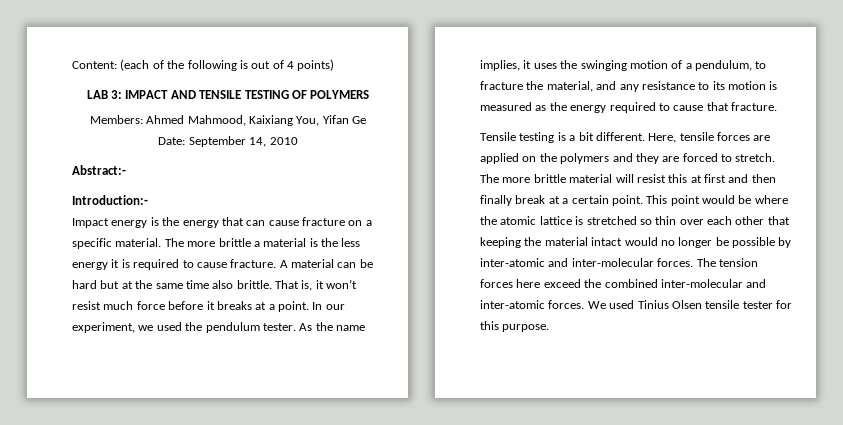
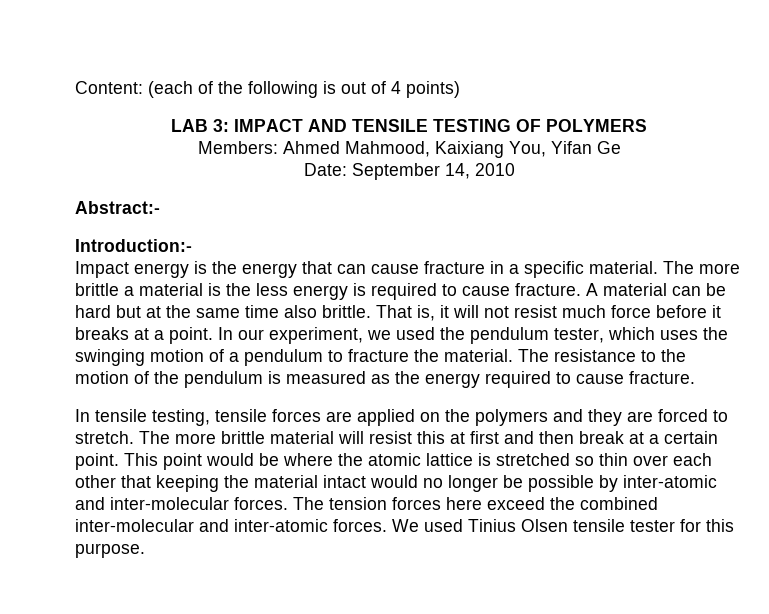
- Impact energy is the energy that can cause fracture on a specific material.
+ Impact energy is the energy that can cause fracture in a specific material.
- The more brittle a material is the less energy it is required to cause fracture.
+ The more brittle a material is the less energy is required to cause fracture.
- That is, it won’t resist much force before it breaks at a point.
+ That is, it will not resist much force before it breaks at a point.
- In our experiment, we used the pendulum tester. As the name implies, it uses the swinging motion of a pendulum, to fracture the material, and any resistance to its motion is measured as the energy required to cause that fracture.
+ In our experiment, we used the pendulum tester, which uses the swinging motion of a pendulum to fracture the material. The resistance to the motion of the pendulum is measured as the energy required to cause fracture.
- Tensile testing is a bit different. Here, tensile forces are applied on the polymers and they are forced to stretch.
+ In tensile testing, tensile forces are applied on the polymers and they are forced to stretch.
- The more brittle material will resist this at first and then finally break at a certain point.
+ The more brittle material will resist this at first and then break at a certain point.

